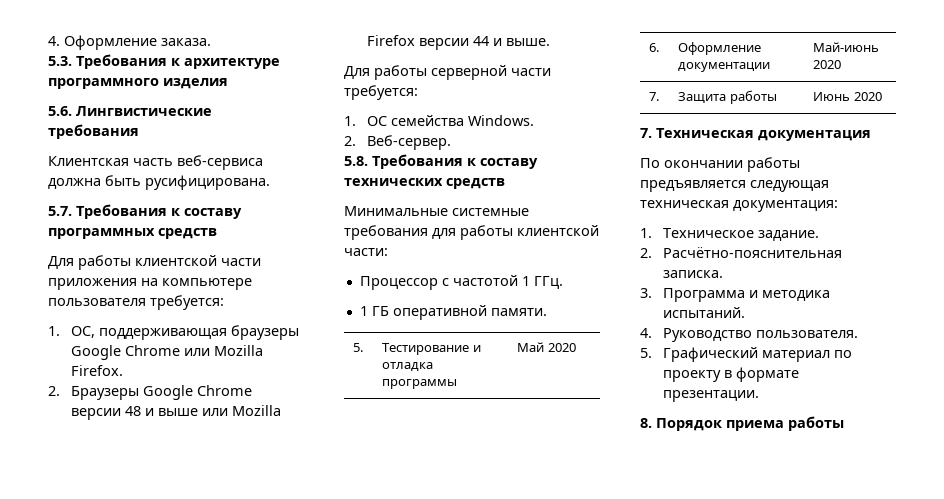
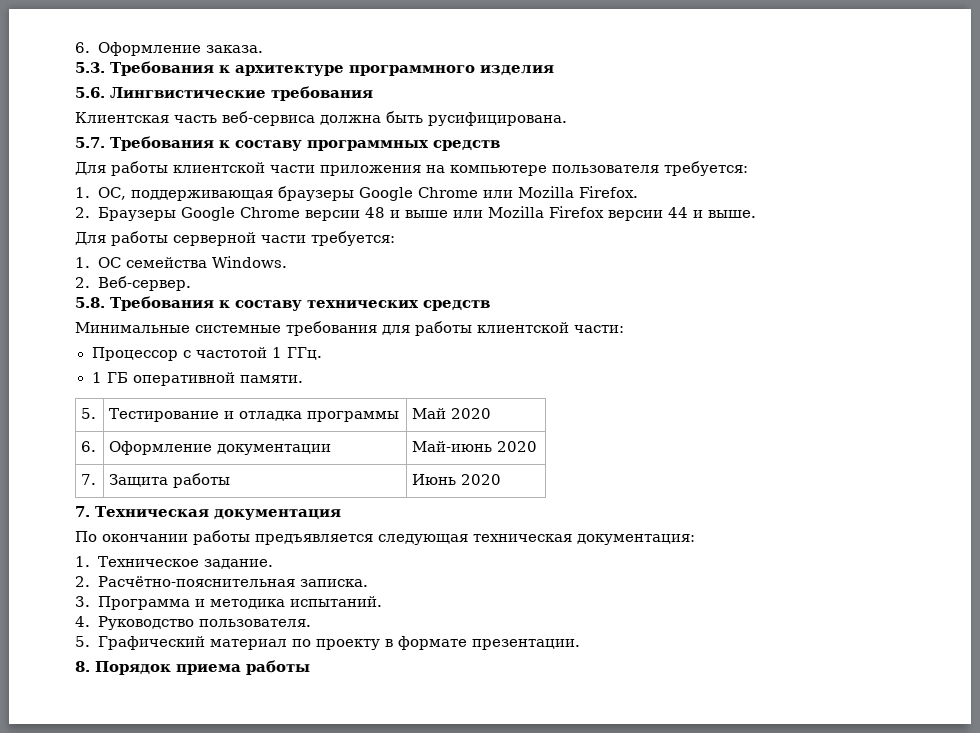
- 4. Оформление заказа.
+ 6. Оформление заказа.

